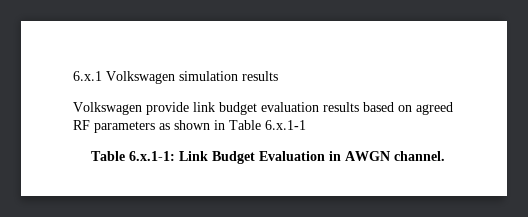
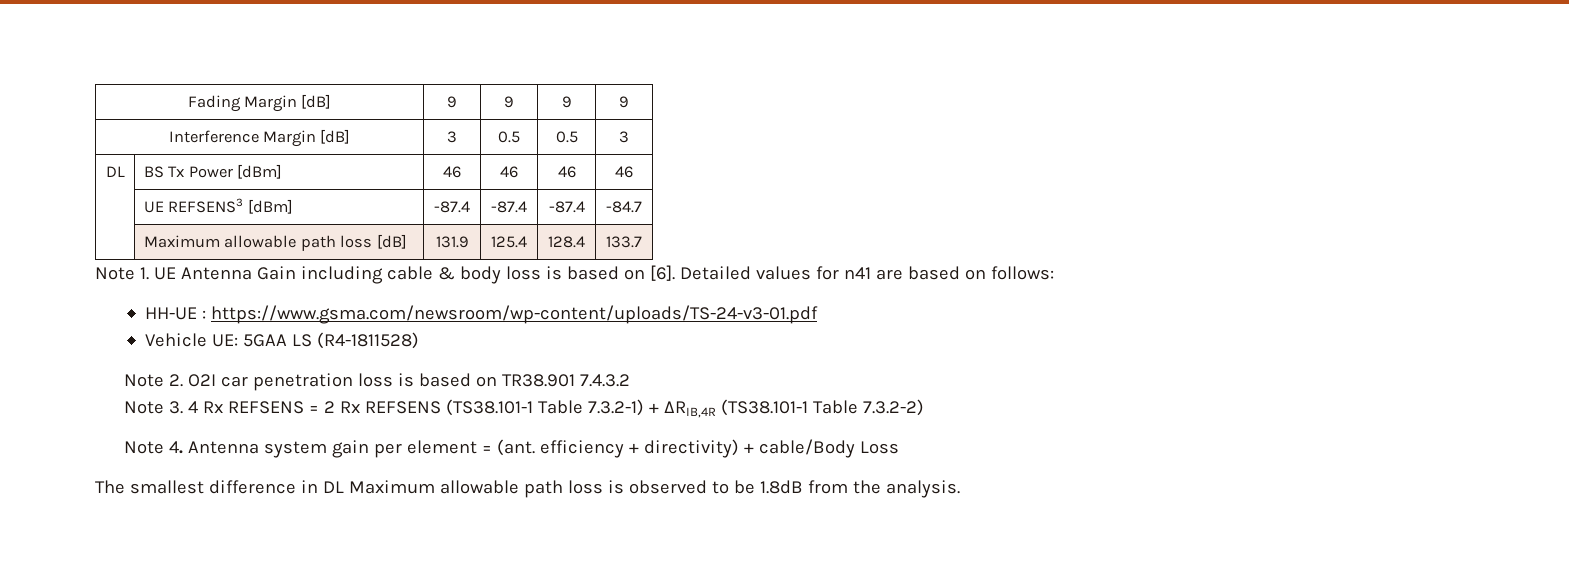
- 6.x.1 Volkswagen simulation results
- Volkswagen provide link budget evaluation results based on agreed RF parameters as shown in Table 6.x.1-1
- Table 6.x.1-1: Link Budget Evaluation in AWGN channel.
+ Fading Margin [dB] | 9 | 9 | 9 | 9
+ Interference Margin [dB] | 3 | 0.5 | 0.5 | 3
+ DL | BS Tx Power [dBm] | 46 | 46 | 46 | 46
+ | UE REFSENS3 [dBm] | -87.4 | -87.4 | -87.4 | -84.7
+ | Maximum allowable path loss [dB] | 131.9 | 125.4 | 128.4 | 133.7
+ Note 1. UE Antenna Gain including cable & body loss is based on [6]. Detailed values for n41 are based on follows:
+ HH-UE : https://www.gsma.com/newsroom/wp-content/uploads/TS-24-v3-01.pdf
+ Vehicle UE: 5GAA LS (R4-1811528)
+ Note 2. O2I car penetration loss is based on TR38.901 7.4.3.2
+ Note 3. 4 Rx REFSENS = 2 Rx REFSENS (TS38.101-1 Table 7.3.2-1) + ΔRIB,4R (TS38.101-1 Table 7.3.2-2)
+ Note 4. Antenna system gain per element = (ant. efficiency + directivity) + cable/Body Loss
+ The smallest difference in DL Maximum allowable path loss is observed to be 1.8dB from the analysis.

